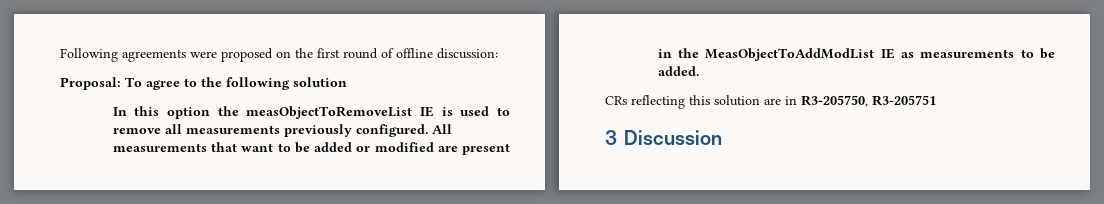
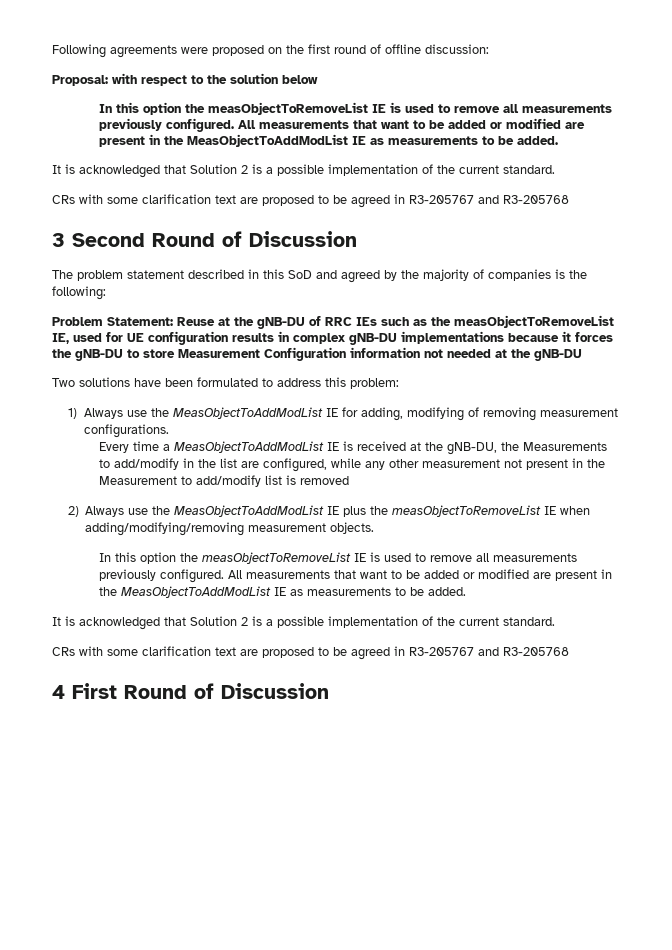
- Proposal: To agree to the following solution
+ Proposal: with respect to the solution below
  In this option the measObjectToRemoveList IE is used to remove all measurements previously configured. All measurements that want to be added or modified are present in the MeasObjectToAddModList IE as measurements to be added.
- CRs reflecting this solution are in R3-205750, R3-205751
- 3 Discussion
+ It is acknowledged that Solution 2 is a possible implementation of the current standard.
+ CRs with some clarification text are proposed to be agreed in R3-205767 and R3-205768
+ 3 Second Round of Discussion
+ The problem statement described in this SoD and agreed by the majority of companies is the following:
+ Problem Statement: Reuse at the gNB-DU of RRC IEs such as the measObjectToRemoveList IE, used for UE configuration results in complex gNB-DU implementations because it forces the gNB-DU to store Measurement Configuration information not needed at the gNB-DU
+ Two solutions have been formulated to address this problem:
+ 1) Always use the MeasObjectToAddModList IE for adding, modifying of removing measurement configurations.
+ Every time a MeasObjectToAddModList IE is received at the gNB-DU, the Measurements to add/modify in the list are configured, while any other measurement not present in the Measurement to add/modify list is removed
+ 2) Always use the MeasObjectToAddModList IE plus the measObjectToRemoveList IE when adding/modifying/removing measurement objects.
+ In this option the measObjectToRemoveList IE is used to remove all measurements previously configured. All measurements that want to be added or modified are present in the MeasObjectToAddModList IE as measurements to be added.
+ It is acknowledged that Solution 2 is a possible implementation of the current standard.
+ CRs with some clarification text are proposed to be agreed in R3-205767 and R3-205768
+ 4 First Round of Discussion

